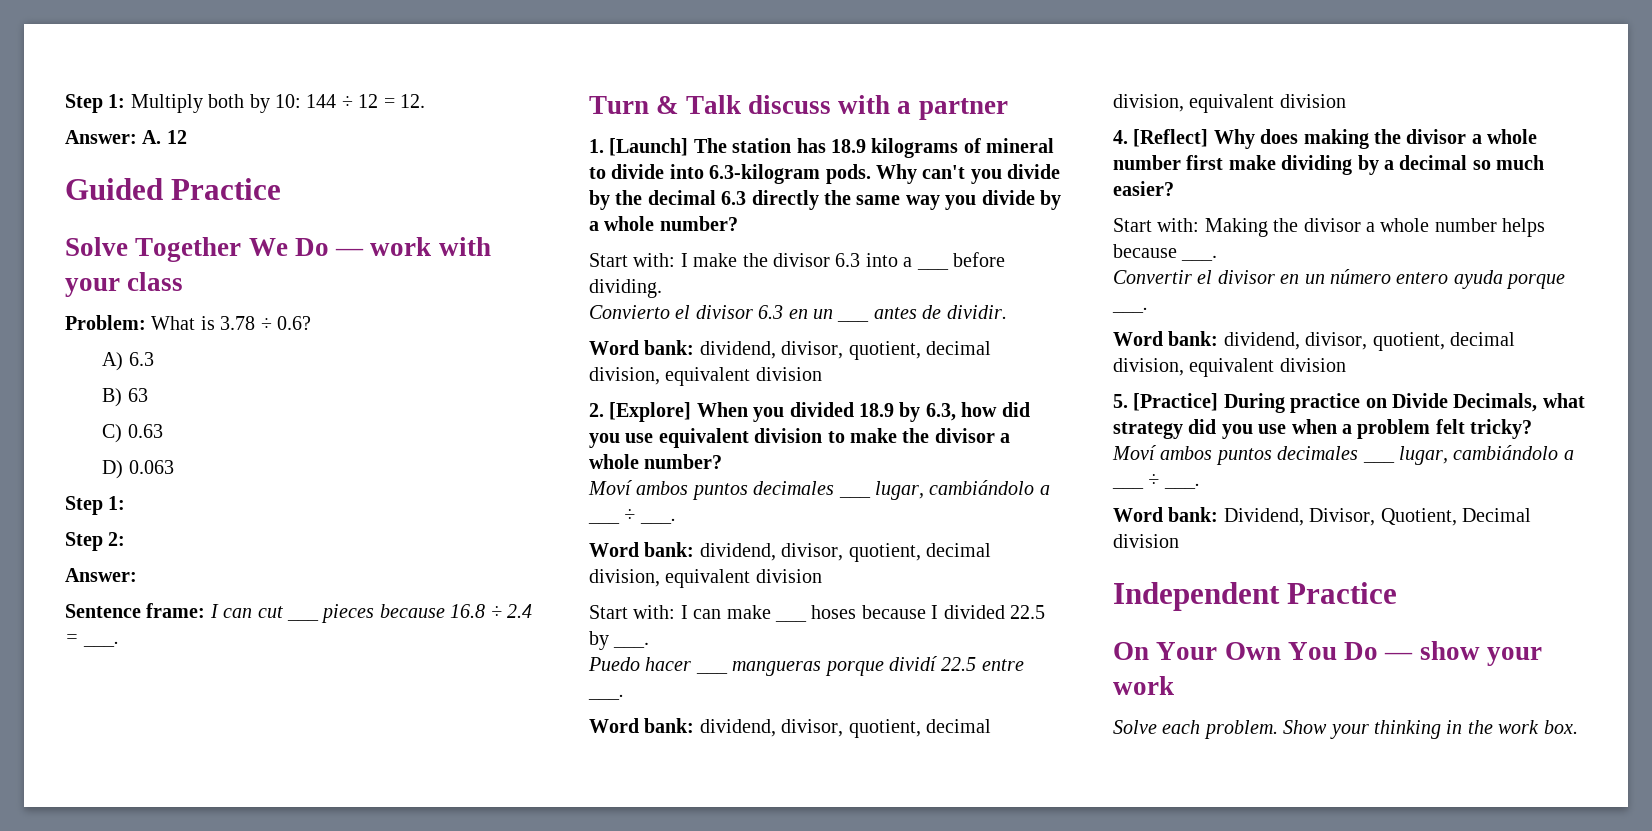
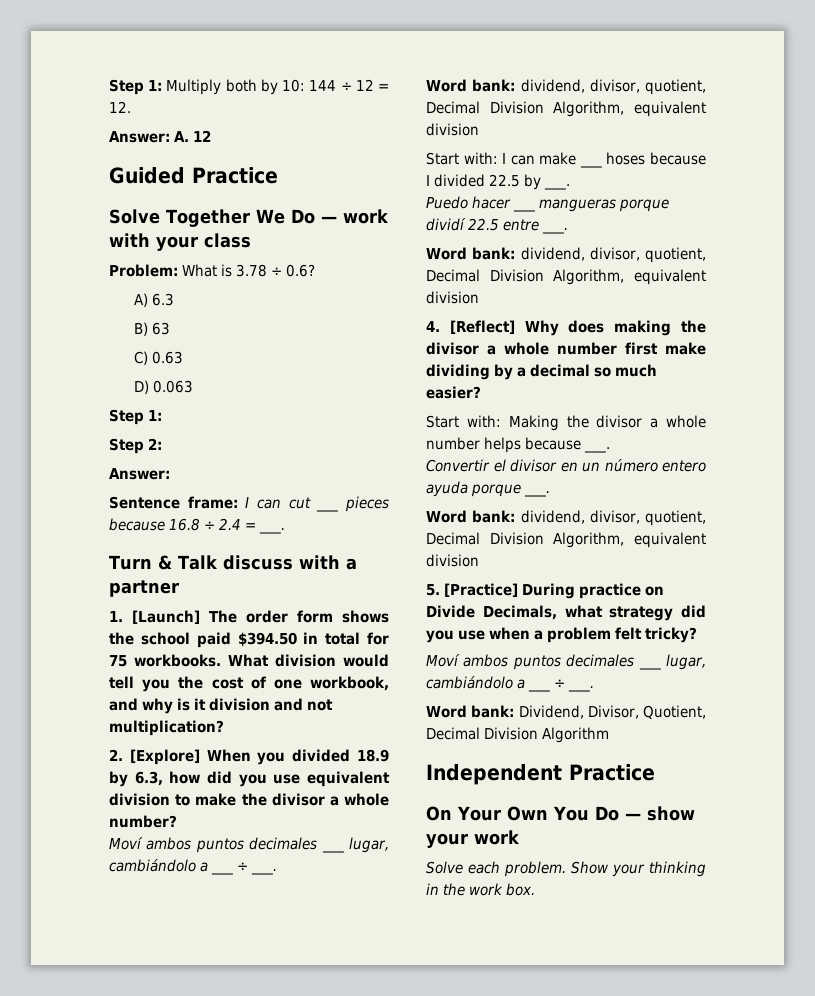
- 1. [Launch] The station has 18.9 kilograms of mineral to divide into 6.3-kilogram pods. Why can't you divide by the decimal 6.3 directly the same way you divide by a whole number?
- Start with: I make the divisor 6.3 into a ___ before dividing.
- Convierto el divisor 6.3 en un ___ antes de dividir.
- Word bank: dividend, divisor, quotient, decimal division, equivalent division
+ 1. [Launch] The order form shows the school paid $394.50 in total for 75 workbooks. What division would tell you the cost of one workbook, and why is it division and not multiplication?
  2. [Explore] When you divided 18.9 by 6.3, how did you use equivalent division to make the divisor a whole number?
  Moví ambos puntos decimales ___ lugar, cambiándolo a ___ ÷ ___.
- Word bank: dividend, divisor, quotient, decimal division, equivalent division
+ Word bank: dividend, divisor, quotient, Decimal Division Algorithm, equivalent division
  Puedo hacer ___ mangueras porque dividí 22.5 entre ___.
- Word bank: dividend, divisor, quotient, decimal division, equivalent division
+ Word bank: dividend, divisor, quotient, Decimal Division Algorithm, equivalent division
  Convertir el divisor en un número entero ayuda porque ___.
- Word bank: dividend, divisor, quotient, decimal division, equivalent division
+ Word bank: dividend, divisor, quotient, Decimal Division Algorithm, equivalent division
- Word bank: Dividend, Divisor, Quotient, Decimal division
+ Word bank: Dividend, Divisor, Quotient, Decimal Division Algorithm

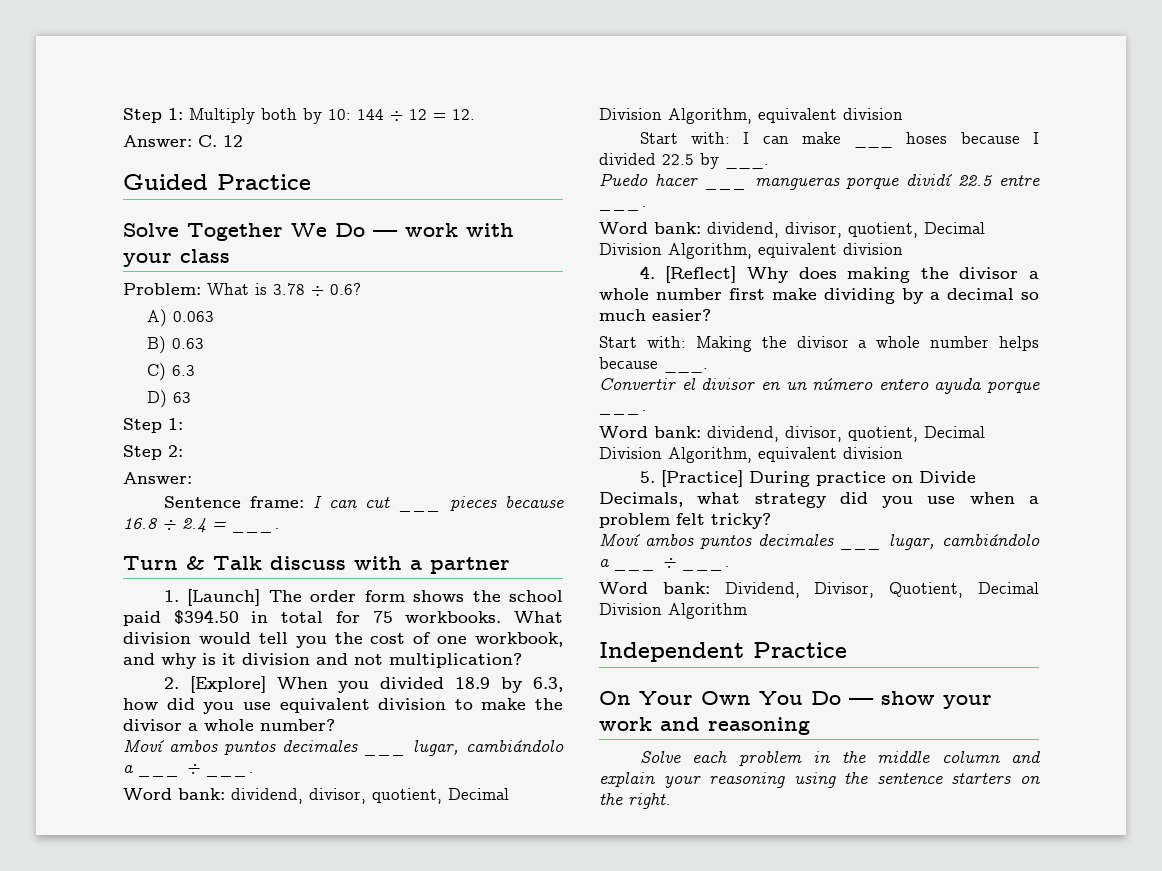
- Answer: A. 12
+ Answer: C. 12
- A) 6.3
+ A) 0.063
+ B) 0.63
+ C) 6.3
- B) 63
+ D) 63
- C) 0.63
- D) 0.063
- On Your Own You Do — show your work
+ On Your Own You Do — show your work and reasoning
- Solve each problem. Show your thinking in the work box.
+ Solve each problem in the middle column and explain your reasoning using the sentence starters on the right.

